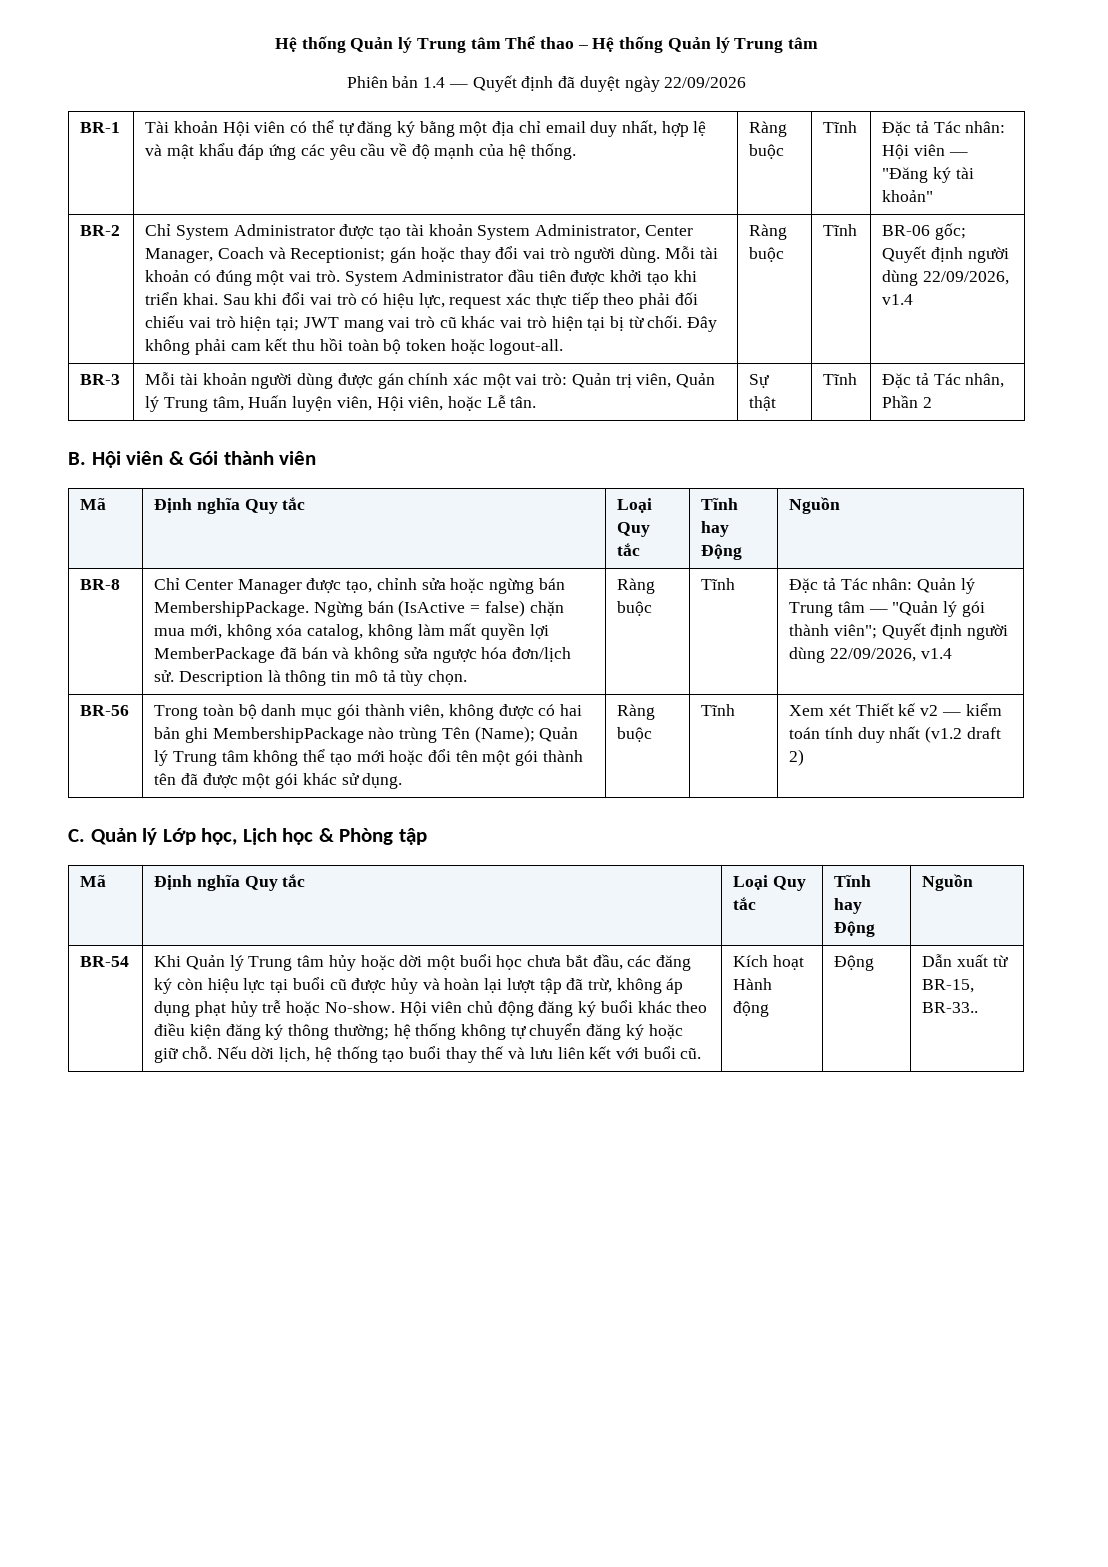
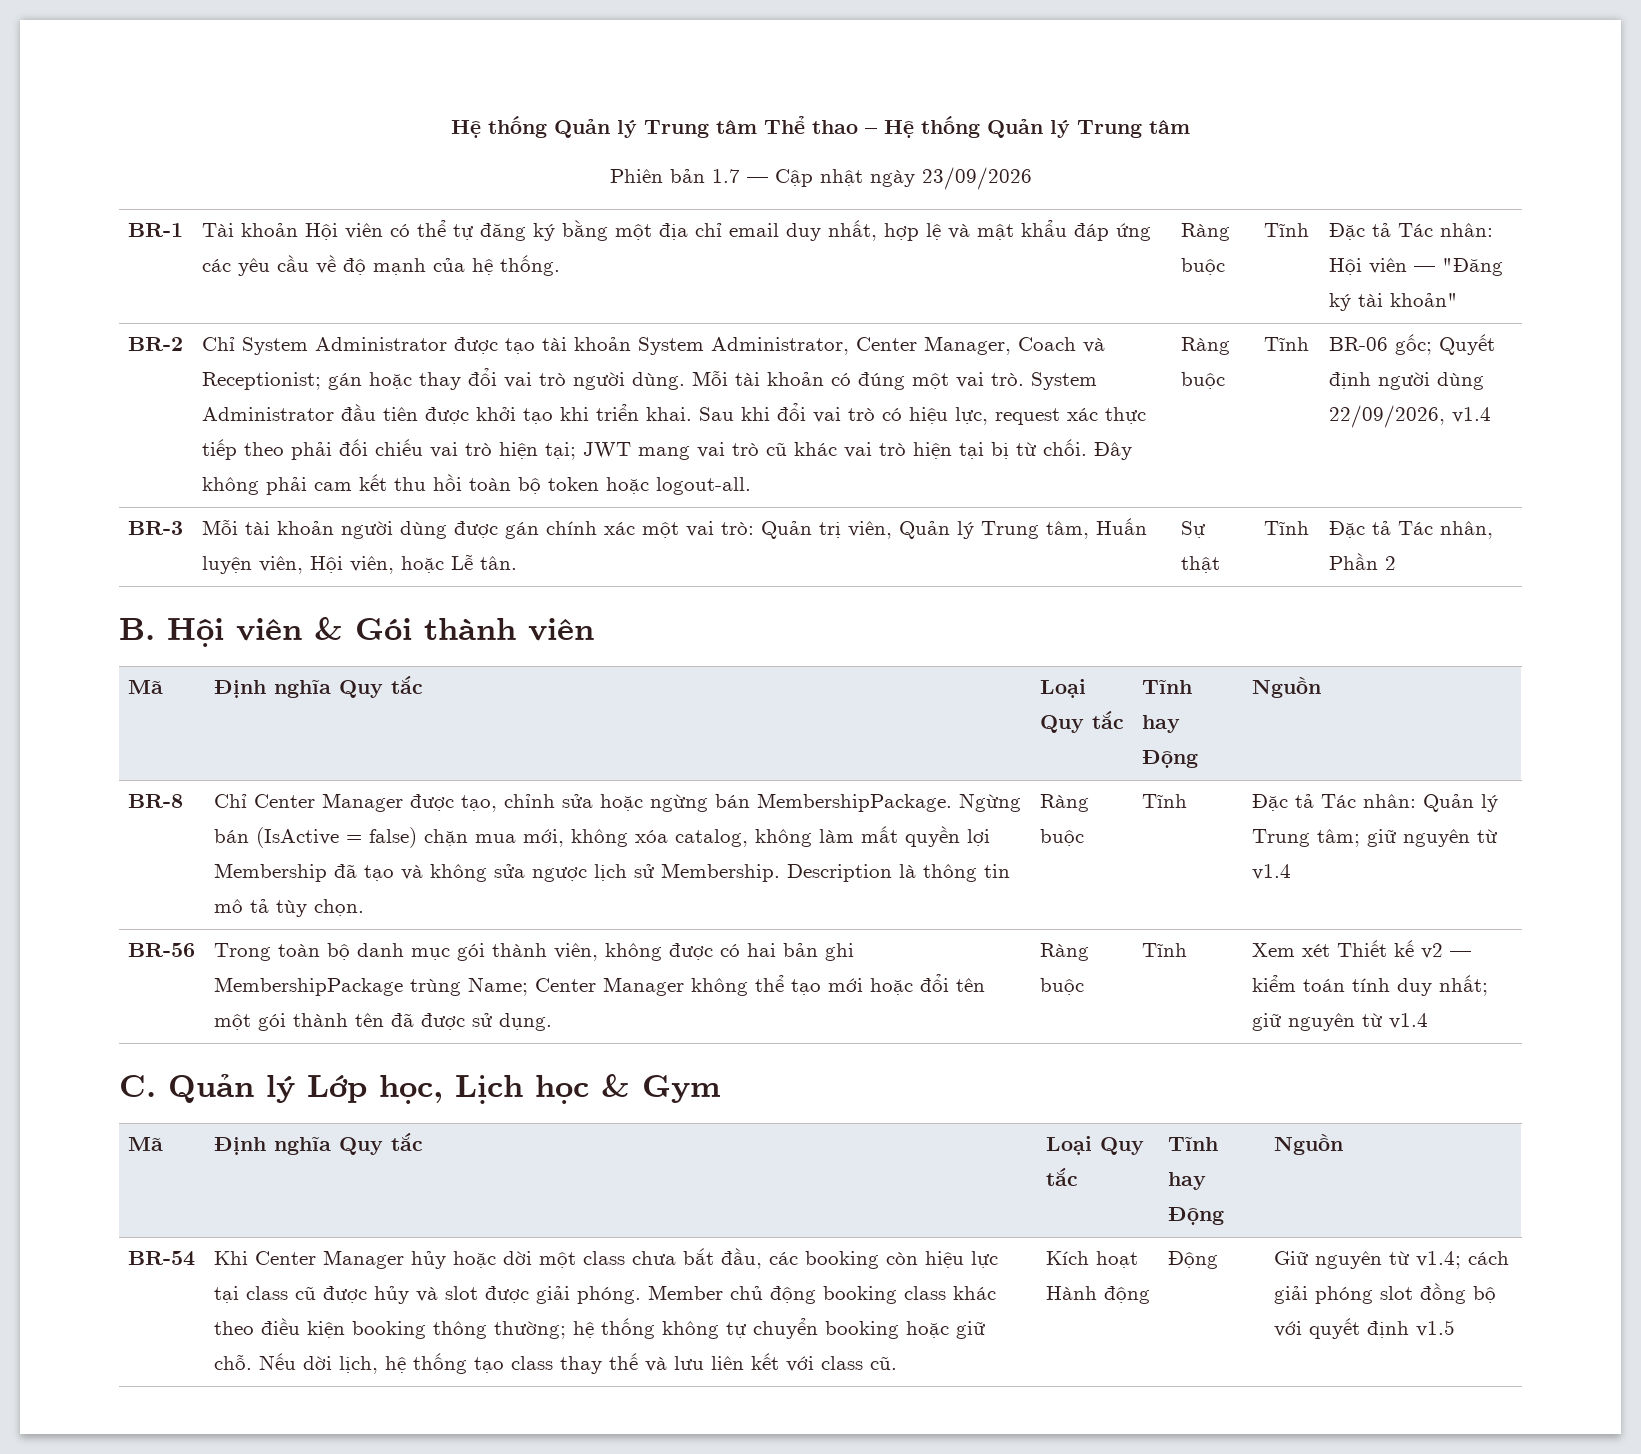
- Phiên bản 1.4 — Quyết định đã duyệt ngày 22/09/2026
+ Phiên bản 1.7 — Cập nhật ngày 23/09/2026
- Ngừng bán (IsActive = false) chặn mua mới, không xóa catalog, không làm mất quyền lợi MemberPackage đã bán và không sửa ngược hóa đơn/lịch sử.
+ Ngừng bán (IsActive = false) chặn mua mới, không xóa catalog, không làm mất quyền lợi Membership đã tạo và không sửa ngược lịch sử Membership.
- Đặc tả Tác nhân: Quản lý Trung tâm — "Quản lý gói thành viên"; Quyết định người dùng 22/09/2026, v1.4
+ Đặc tả Tác nhân: Quản lý Trung tâm; giữ nguyên từ v1.4
- Trong toàn bộ danh mục gói thành viên, không được có hai bản ghi MembershipPackage nào trùng Tên (Name); Quản lý Trung tâm không thể tạo mới hoặc đổi tên một gói thành tên đã được một gói khác sử dụng.
+ Trong toàn bộ danh mục gói thành viên, không được có hai bản ghi MembershipPackage trùng Name; Center Manager không thể tạo mới hoặc đổi tên một gói thành tên đã được sử dụng.
- Xem xét Thiết kế v2 — kiểm toán tính duy nhất (v1.2 draft 2)
+ Xem xét Thiết kế v2 — kiểm toán tính duy nhất; giữ nguyên từ v1.4
- C. Quản lý Lớp học, Lịch học & Phòng tập
+ C. Quản lý Lớp học, Lịch học & Gym
- Khi Quản lý Trung tâm hủy hoặc dời một buổi học chưa bắt đầu, các đăng ký còn hiệu lực tại buổi cũ được hủy và hoàn lại lượt tập đã trừ, không áp dụng phạt hủy trễ hoặc No-show. Hội viên chủ động đăng ký buổi khác theo điều kiện đăng ký thông thường; hệ thống không tự chuyển đăng ký hoặc giữ chỗ.
+ Khi Center Manager hủy hoặc dời một class chưa bắt đầu, các booking còn hiệu lực tại class cũ được hủy và slot được giải phóng. Member chủ động booking class khác theo điều kiện booking thông thường; hệ thống không tự chuyển booking hoặc giữ chỗ.
- Nếu dời lịch, hệ thống tạo buổi thay thế và lưu liên kết với buổi cũ.
+ Nếu dời lịch, hệ thống tạo class thay thế và lưu liên kết với class cũ.
- Dẫn xuất từ BR-15, BR-33..
+ Giữ nguyên từ v1.4; cách giải phóng slot đồng bộ với quyết định v1.5

